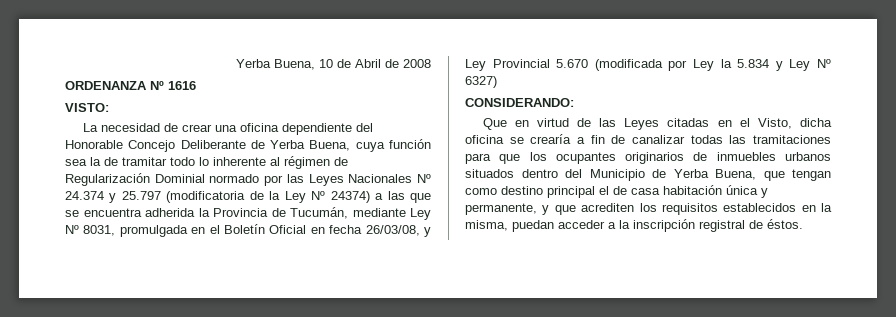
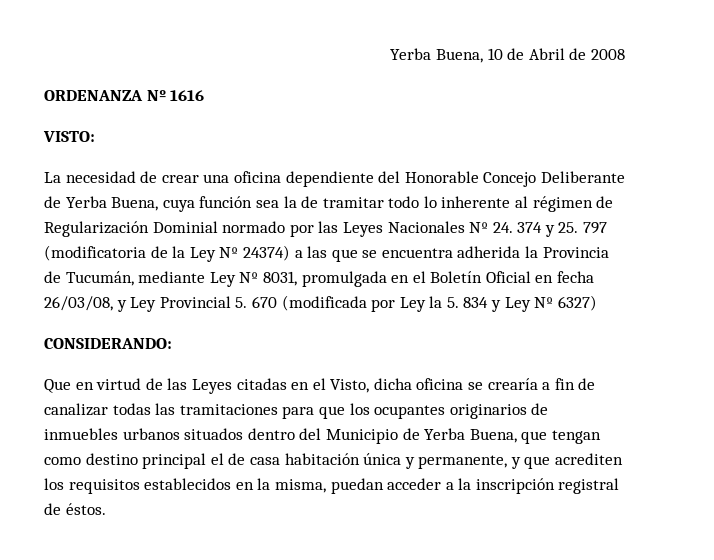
- La necesidad de crear una oficina dependiente del Honorable Concejo Deliberante de Yerba Buena, cuya función sea la de tramitar todo lo inherente al régimen de Regularización Dominial normado por las Leyes Nacionales Nº 24.374 y 25.797 (modificatoria de la Ley Nº 24374) a las que se encuentra adherida la Provincia de Tucumán, mediante Ley Nº 8031, promulgada en el Boletín Oficial en fecha 26/03/08, y Ley Provincial 5.670 (modificada por Ley la 5.834 y Ley Nº 6327)
+ La necesidad de crear una oficina dependiente del Honorable Concejo Deliberante de Yerba Buena, cuya función sea la de tramitar todo lo inherente al régimen de Regularización Dominial normado por las Leyes Nacionales Nº 24. 374 y 25. 797 (modificatoria de la Ley Nº 24374) a las que se encuentra adherida la Provincia de Tucumán, mediante Ley Nº 8031, promulgada en el Boletín Oficial en fecha 26/03/08, y Ley Provincial 5. 670 (modificada por Ley la 5. 834 y Ley Nº 6327)

